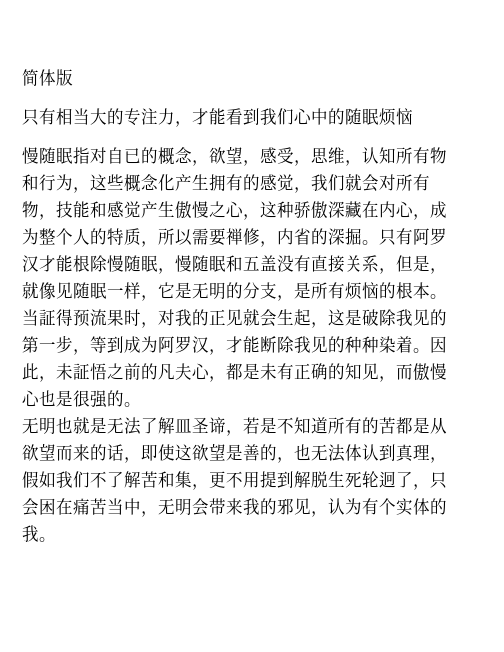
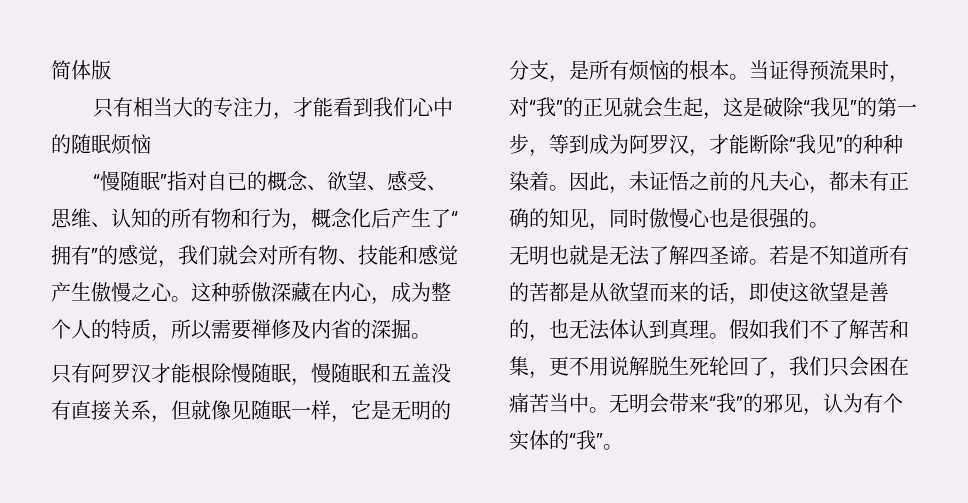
- 慢随眠指对自已的概念，欲望，感受，思维，认知所有物和行为，这些概念化产生拥有的感觉，我们就会对所有物，技能和感觉产生傲慢之心，这种骄傲深藏在内心，成为整个人的特质，所以需要禅修，内省的深掘。只有阿罗汉才能根除慢随眠，慢随眠和五盖没有直接关系，但是，就像见随眠一样，它是无明的分支，是所有烦恼的根本。
+ “慢随眠”指对自已的概念、欲望、感受、思维、认知的所有物和行为，概念化后产生了“拥有”的感觉，我们就会对所有物、技能和感觉产生傲慢之心。这种骄傲深藏在内心，成为整个人的特质，所以需要禅修及内省的深掘。
+ 只有阿罗汉才能根除慢随眠，慢随眠和五盖没有直接关系，但就像见随眠一样，它是无明的分支，是所有烦恼的根本。
- 当証得预流果时，对我的正见就会生起，这是破除我见的第一步，等到成为阿罗汉，才能断除我见的种种染着。
+ 当证得预流果时，对“我”的正见就会生起，这是破除“我见”的第一步，等到成为阿罗汉，才能断除“我见”的种种染着。
- 因此，未証悟之前的凡夫心，都是未有正确的知见，而傲慢心也是很强的。
+ 因此，未证悟之前的凡夫心，都未有正确的知见，同时傲慢心也是很强的。
- 无明也就是无法了解皿圣谛，若是不知道所有的苦都是从欲望而来的话，即使这欲望是善的，也无法体认到真理，假如我们不了解苦和集，更不用提到解脱生死轮迥了，只会困在痛苦当中，无明会带来我的邪见，认为有个实体的我。
+ 无明也就是无法了解四圣谛。若是不知道所有的苦都是从欲望而来的话，即使这欲望是善的，也无法体认到真理。假如我们不了解苦和集，更不用说解脱生死轮回了，我们只会困在痛苦当中。无明会带来“我”的邪见，认为有个实体的“我”。

